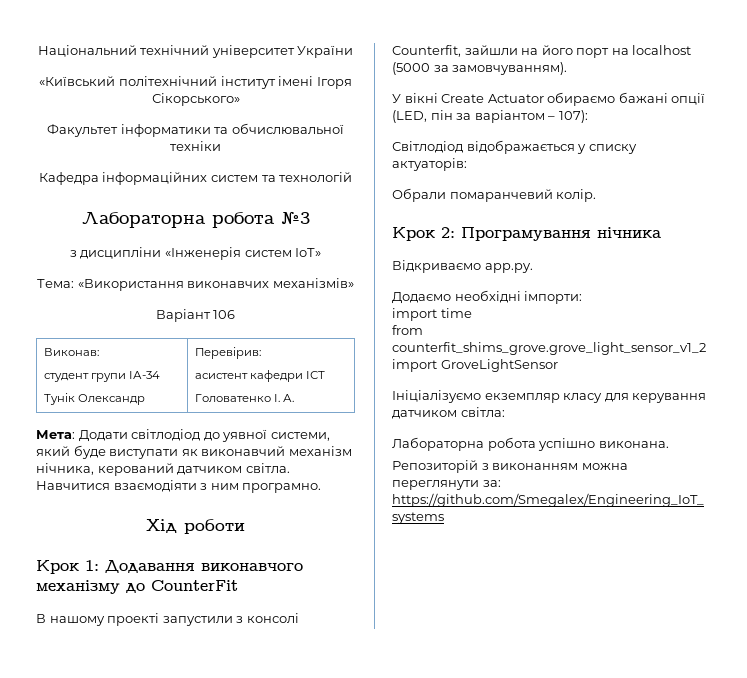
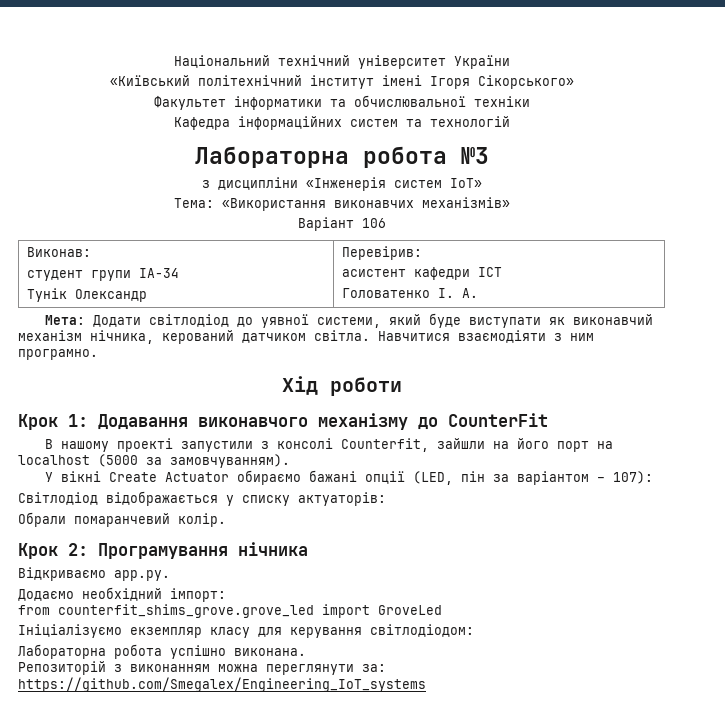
- Додаємо необхідні імпорти:
- import time
- from counterfit_shims_grove.grove_light_sensor_v1_2 import GroveLightSensor
+ Додаємо необхідний імпорт:
+ from counterfit_shims_grove.grove_led import GroveLed
- Ініціалізуємо екземпляр класу для керування датчиком світла:
+ Ініціалізуємо екземпляр класу для керування світлодіодом:

